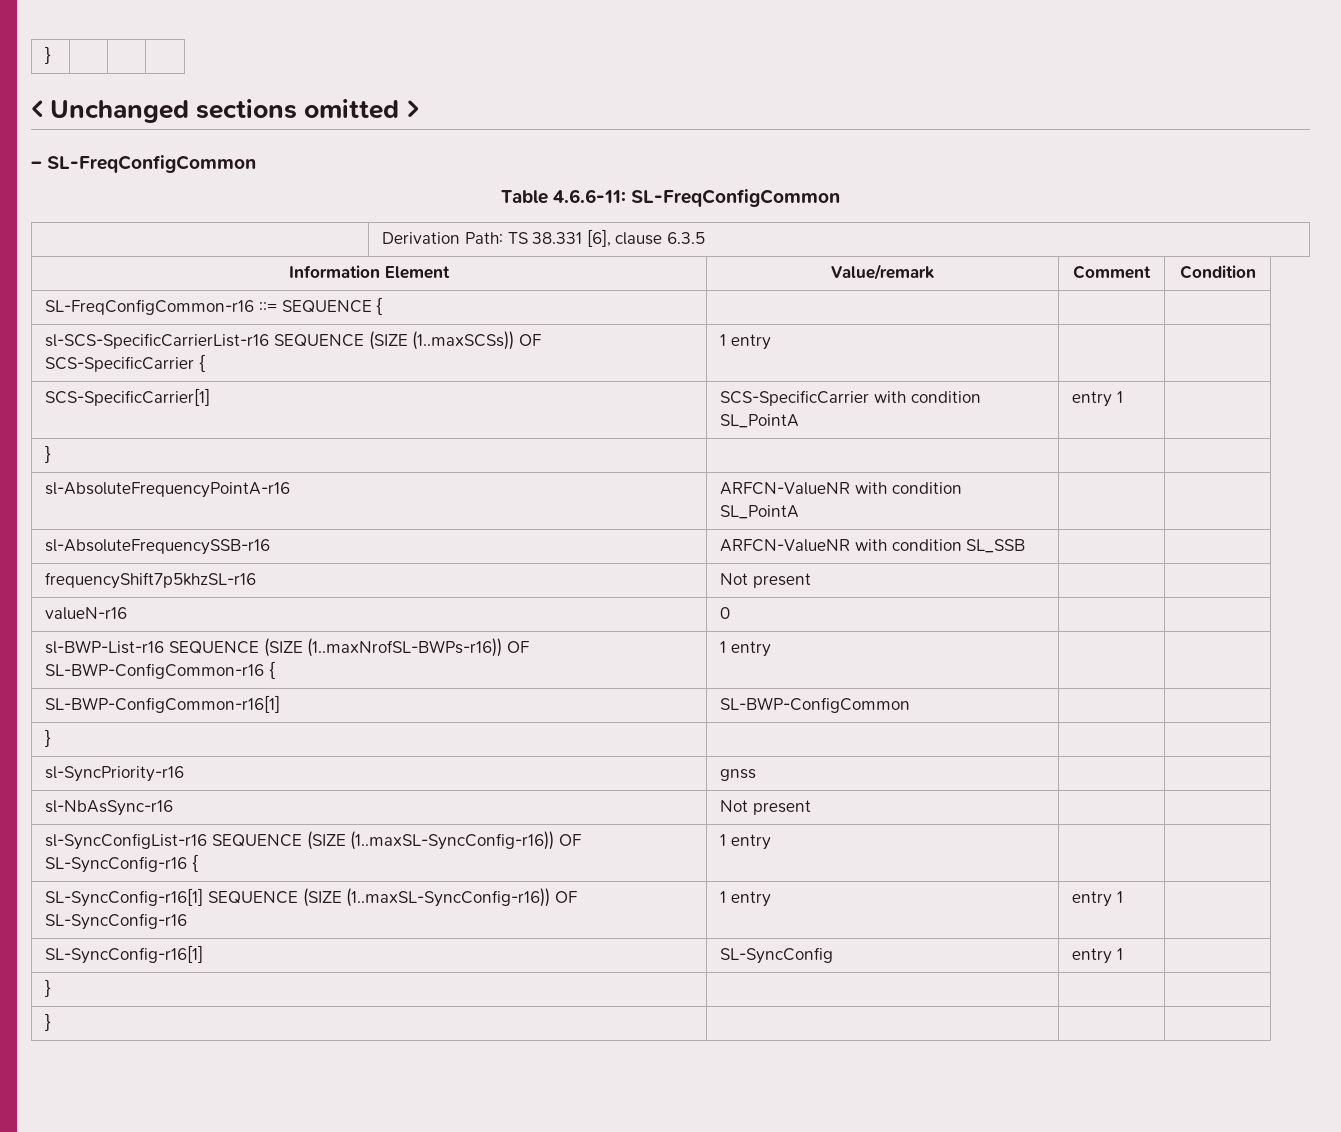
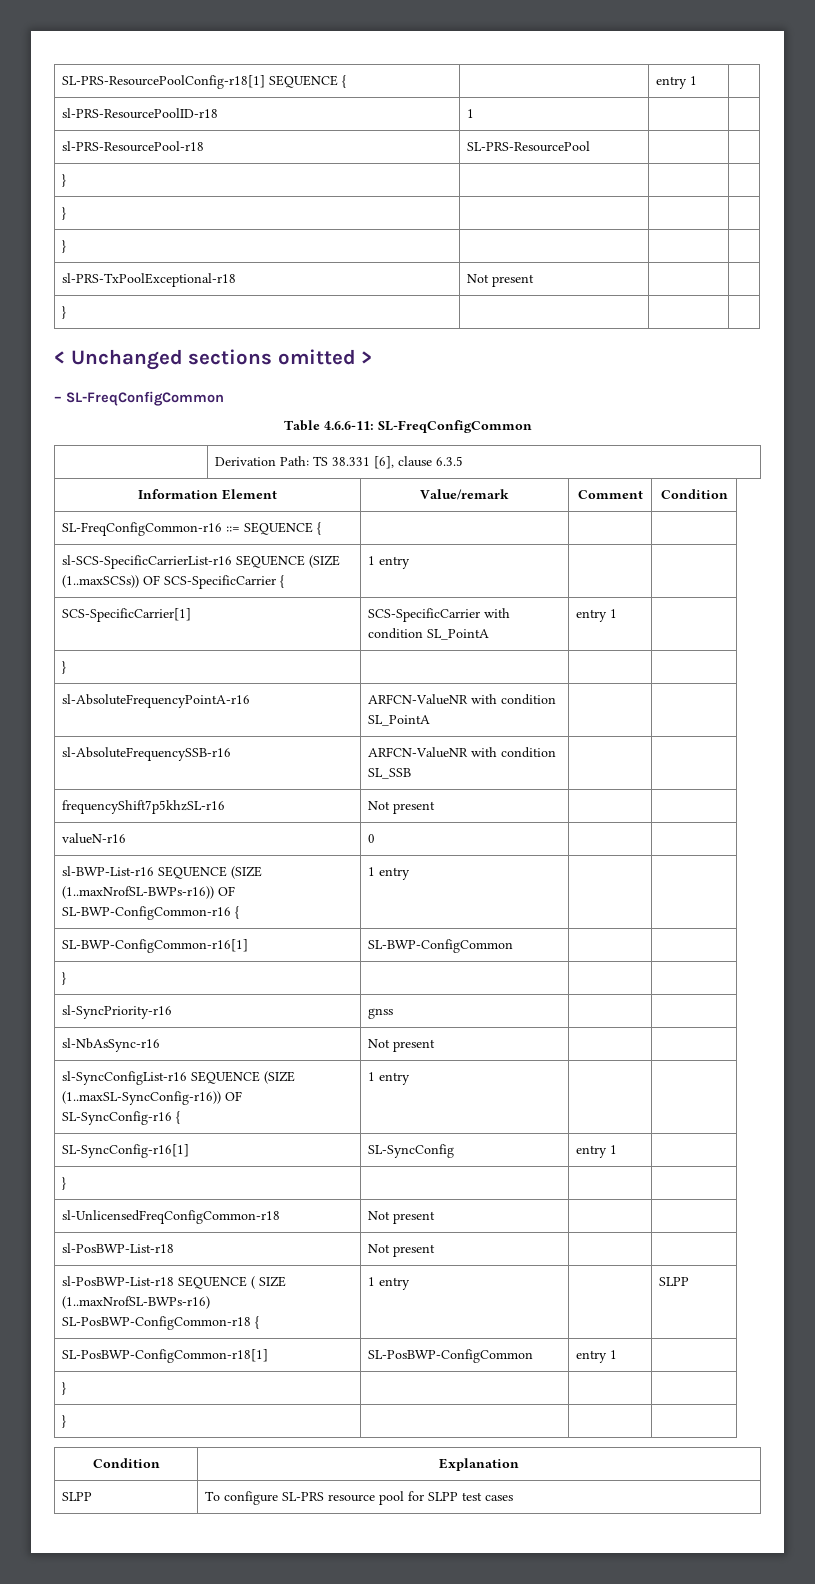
+ SL-PRS-ResourcePoolConfig-r18[1] SEQUENCE { | | entry 1 |
+ sl-PRS-ResourcePoolID-r18 | 1 | |
+ sl-PRS-ResourcePool-r18 | SL-PRS-ResourcePool | |
+ } | | |
+ } | | |
+ } | | |
+ sl-PRS-TxPoolExceptional-r18 | Not present | |
- SL-SyncConfig-r16[1] SEQUENCE (SIZE (1..maxSL-SyncConfig-r16)) OF SL-SyncConfig-r16 | 1 entry | entry 1 |
  SL-SyncConfig-r16[1] | SL-SyncConfig | entry 1 |
  } | | |
+ sl-UnlicensedFreqConfigCommon-r18 | Not present | |
+ sl-PosBWP-List-r18 | Not present | |
+ sl-PosBWP-List-r18 SEQUENCE ( SIZE (1..maxNrofSL-BWPs-r16) SL-PosBWP-ConfigCommon-r18 { | 1 entry | | SLPP
+ SL-PosBWP-ConfigCommon-r18[1] | SL-PosBWP-ConfigCommon | entry 1 |
  } | | |
+ } | | |
+ Condition | Explanation
+ SLPP | To configure SL-PRS resource pool for SLPP test cases

